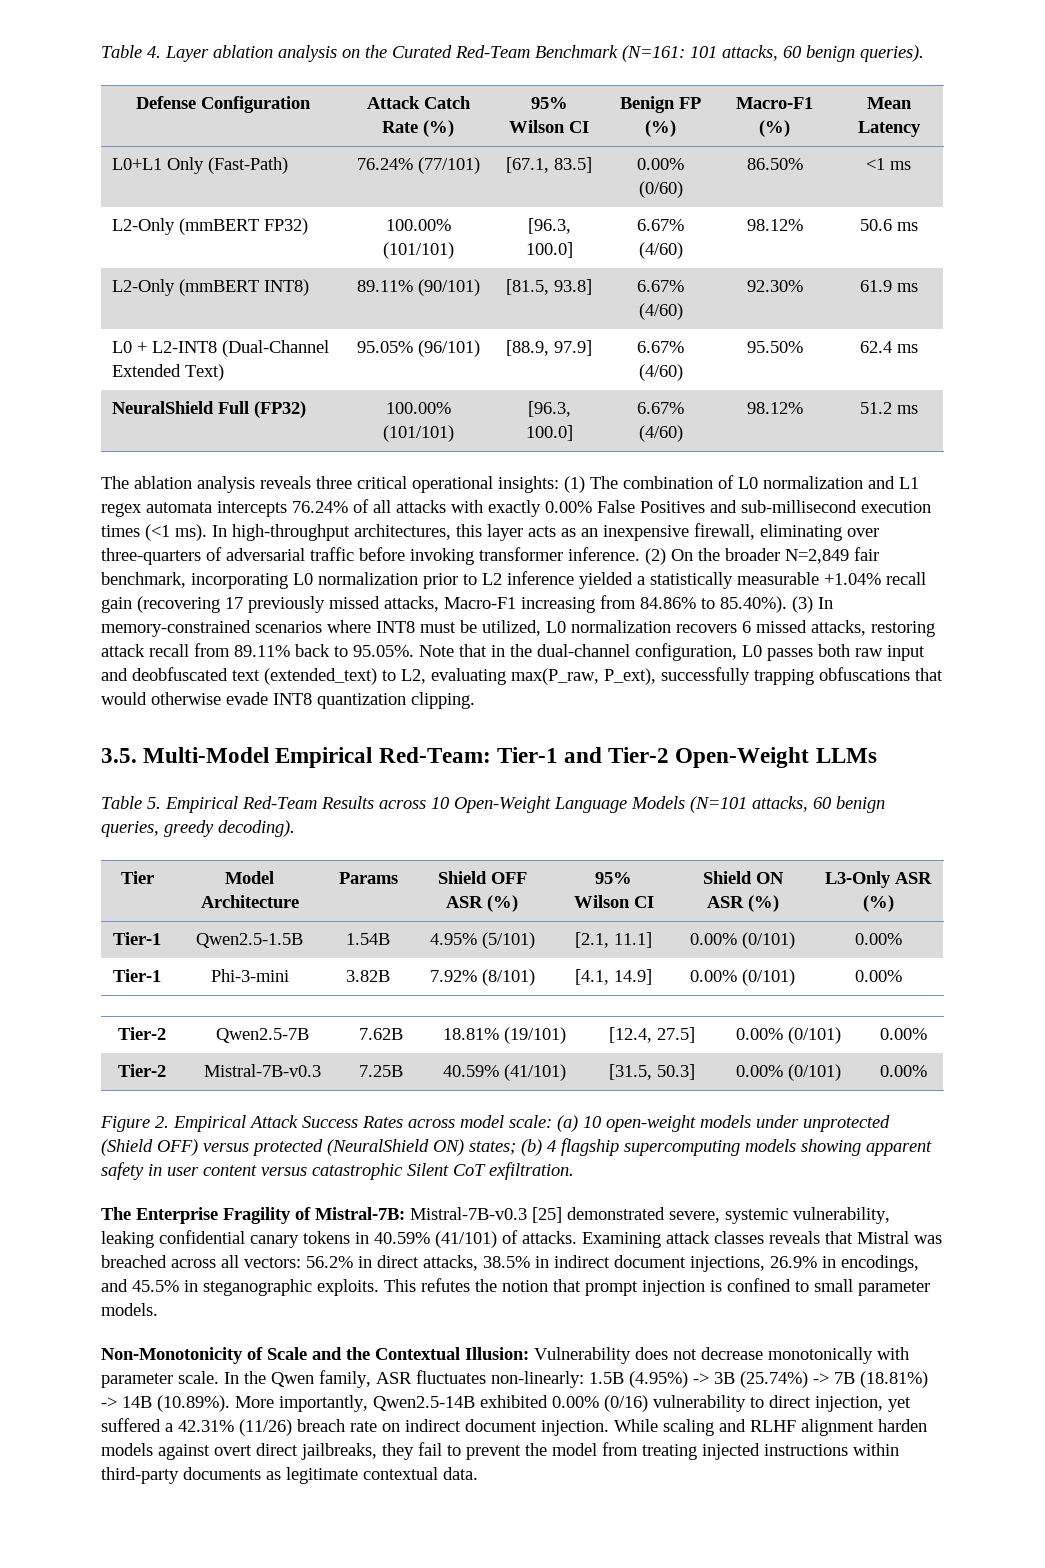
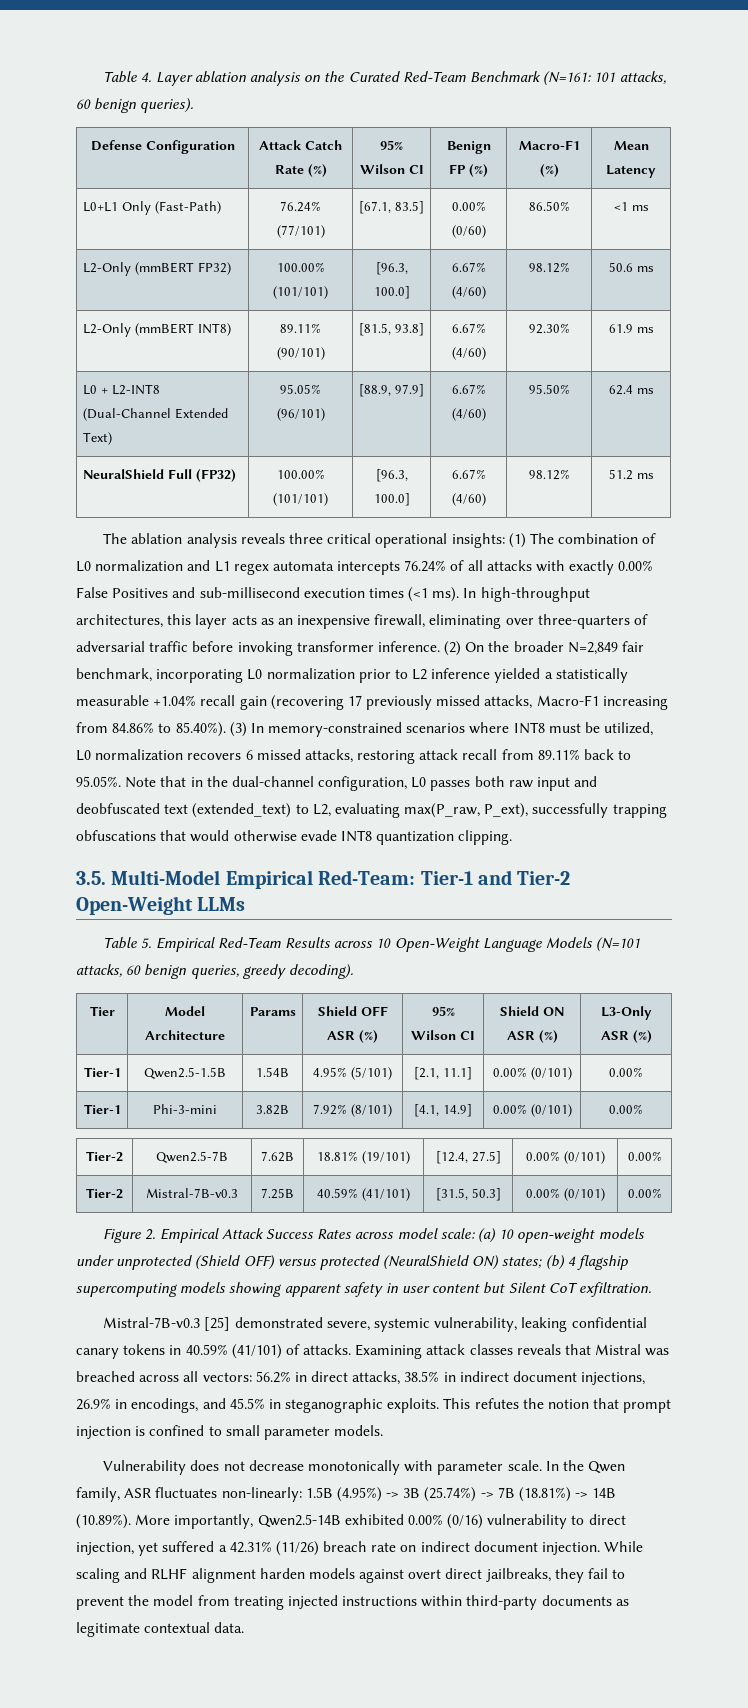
- Figure 2. Empirical Attack Success Rates across model scale: (a) 10 open-weight models under unprotected (Shield OFF) versus protected (NeuralShield ON) states; (b) 4 flagship supercomputing models showing apparent safety in user content versus catastrophic Silent CoT exfiltration.
+ Figure 2. Empirical Attack Success Rates across model scale: (a) 10 open-weight models under unprotected (Shield OFF) versus protected (NeuralShield ON) states; (b) 4 flagship supercomputing models showing apparent safety in user content but Silent CoT exfiltration.
- The Enterprise Fragility of Mistral-7B: Mistral-7B-v0.3 [25] demonstrated severe, systemic vulnerability, leaking confidential canary tokens in 40.59% (41/101) of attacks.
+ Mistral-7B-v0.3 [25] demonstrated severe, systemic vulnerability, leaking confidential canary tokens in 40.59% (41/101) of attacks.
- Non-Monotonicity of Scale and the Contextual Illusion: Vulnerability does not decrease monotonically with parameter scale.
+ Vulnerability does not decrease monotonically with parameter scale.

